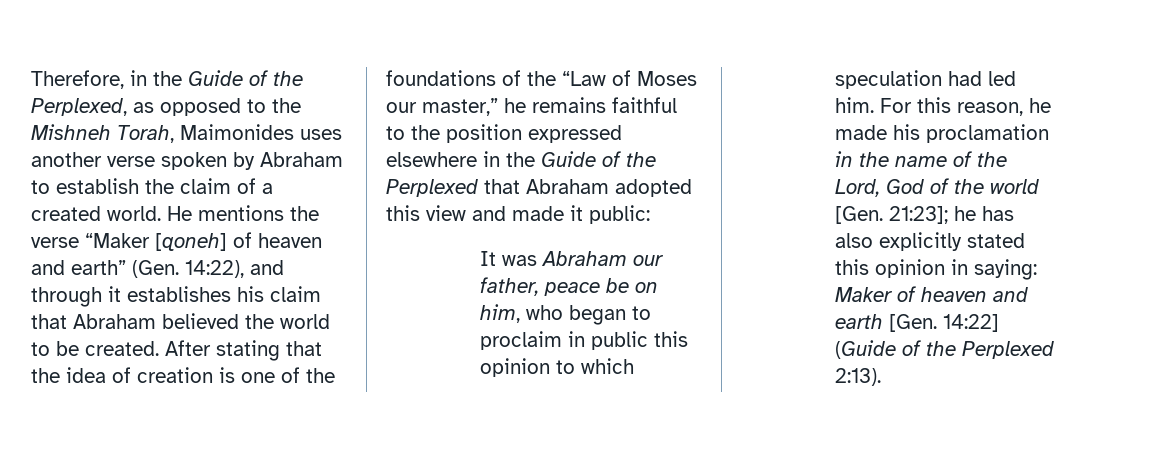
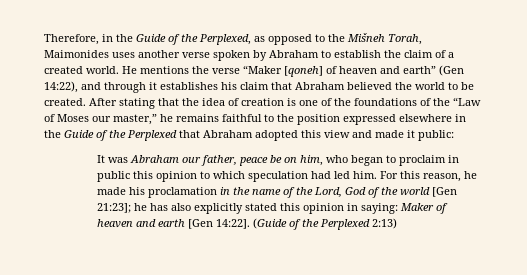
- Therefore, in the Guide of the Perplexed, as opposed to the Mishneh Torah, Maimonides uses another verse spoken by Abraham to establish the claim of a created world.
+ Therefore, in the Guide of the Perplexed, as opposed to the Mišneh Torah, Maimonides uses another verse spoken by Abraham to establish the claim of a created world.
- He mentions the verse “Maker [qoneh] of heaven and earth” (Gen. 14:22), and through it establishes his claim that Abraham believed the world to be created.
+ He mentions the verse “Maker [qoneh] of heaven and earth” (Gen 14:22), and through it establishes his claim that Abraham believed the world to be created.
- For this reason, he made his proclamation in the name of the Lord, God of the world [Gen. 21:23]; he has also explicitly stated this opinion in saying: Maker of heaven and earth [Gen. 14:22] (Guide of the Perplexed 2:13).
+ For this reason, he made his proclamation in the name of the Lord, God of the world [Gen 21:23]; he has also explicitly stated this opinion in saying: Maker of heaven and earth [Gen 14:22]. (Guide of the Perplexed 2:13)

